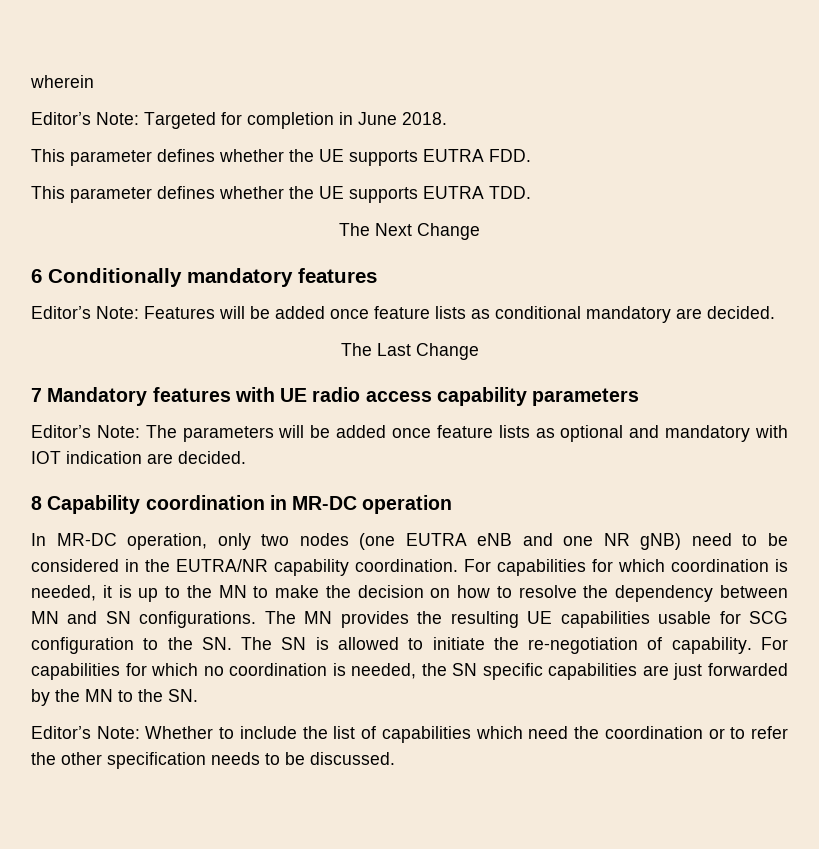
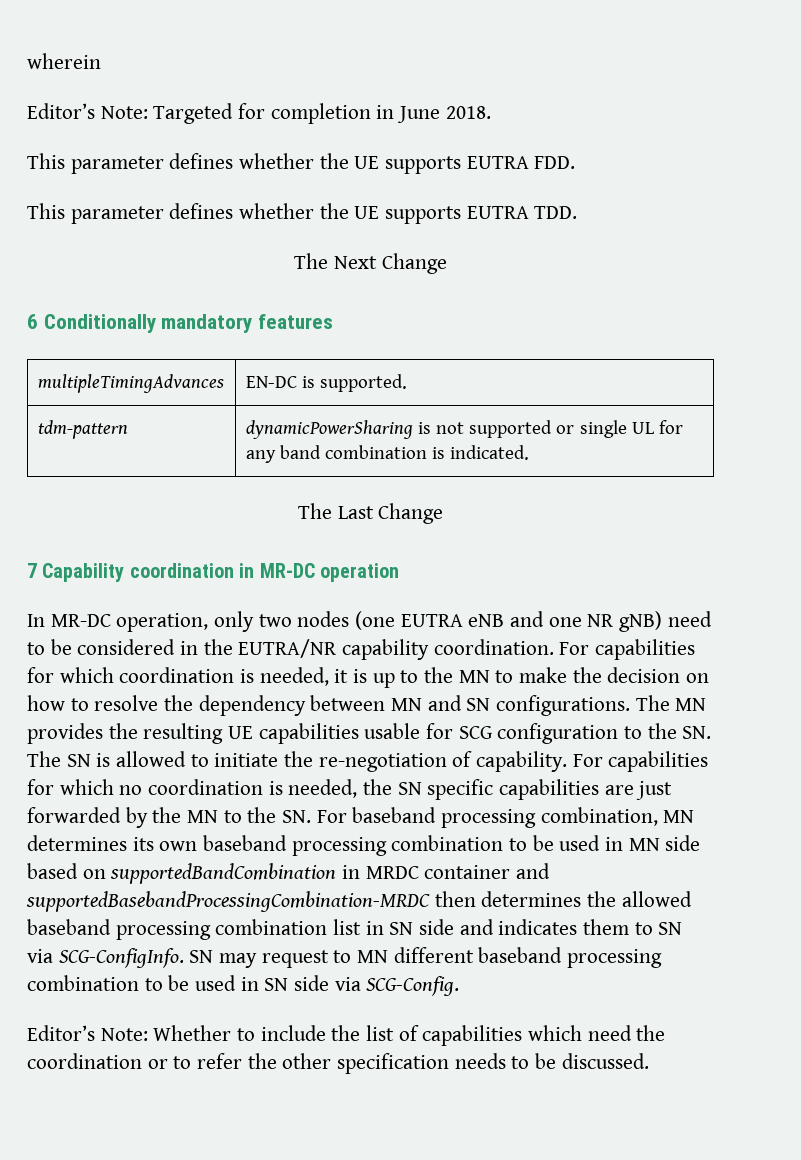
- Editor’s Note: Features will be added once feature lists as conditional mandatory are decided.
+ multipleTimingAdvances | EN-DC is supported.
+ tdm-pattern | dynamicPowerSharing is not supported or single UL for any band combination is indicated.
  The Last Change
- 7 Mandatory features with UE radio access capability parameters
- Editor’s Note: The parameters will be added once feature lists as optional and mandatory with IOT indication are decided.
- 8 Capability coordination in MR-DC operation
+ 7 Capability coordination in MR-DC operation
- For capabilities for which no coordination is needed, the SN specific capabilities are just forwarded by the MN to the SN.
+ For capabilities for which no coordination is needed, the SN specific capabilities are just forwarded by the MN to the SN. For baseband processing combination, MN determines its own baseband processing combination to be used in MN side based on supportedBandCombination in MRDC container and supportedBasebandProcessingCombination-MRDC then determines the allowed baseband processing combination list in SN side and indicates them to SN via SCG-ConfigInfo. SN may request to MN different baseband processing combination to be used in SN side via SCG-Config.

